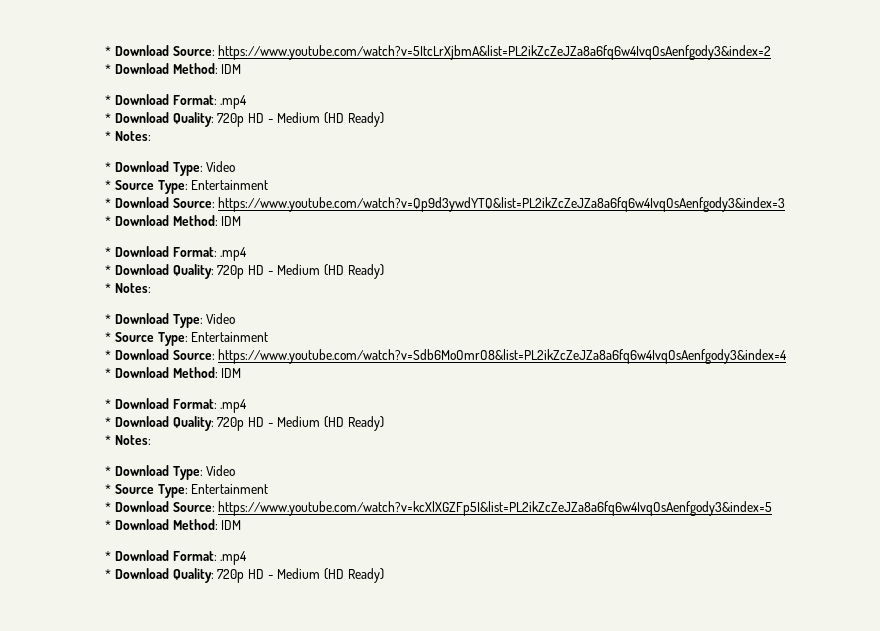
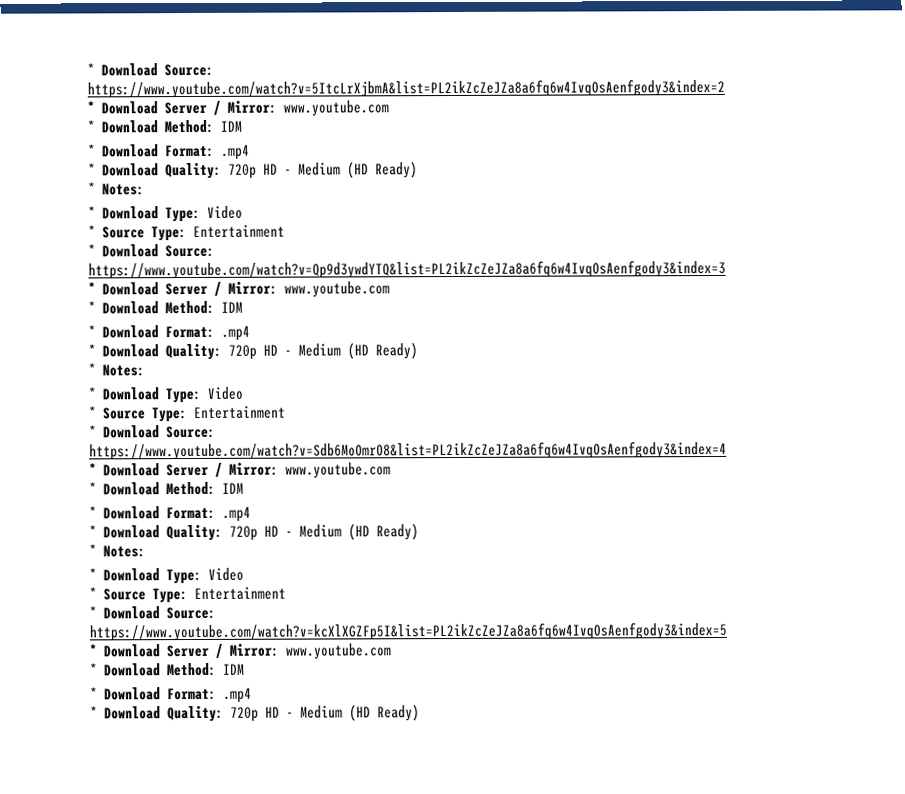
  * Download Source: https://www.youtube.com/watch?v=5ItcLrXjbmA&list=PL2ikZcZeJZa8a6fq6w4IvqOsAenfgody3&index=2
+ * Download Server / Mirror: www.youtube.com
  * Download Source: https://www.youtube.com/watch?v=Qp9d3ywdYTQ&list=PL2ikZcZeJZa8a6fq6w4IvqOsAenfgody3&index=3
+ * Download Server / Mirror: www.youtube.com
  * Download Source: https://www.youtube.com/watch?v=Sdb6MoOmrO8&list=PL2ikZcZeJZa8a6fq6w4IvqOsAenfgody3&index=4
+ * Download Server / Mirror: www.youtube.com
  * Download Source: https://www.youtube.com/watch?v=kcXlXGZFp5I&list=PL2ikZcZeJZa8a6fq6w4IvqOsAenfgody3&index=5
+ * Download Server / Mirror: www.youtube.com

